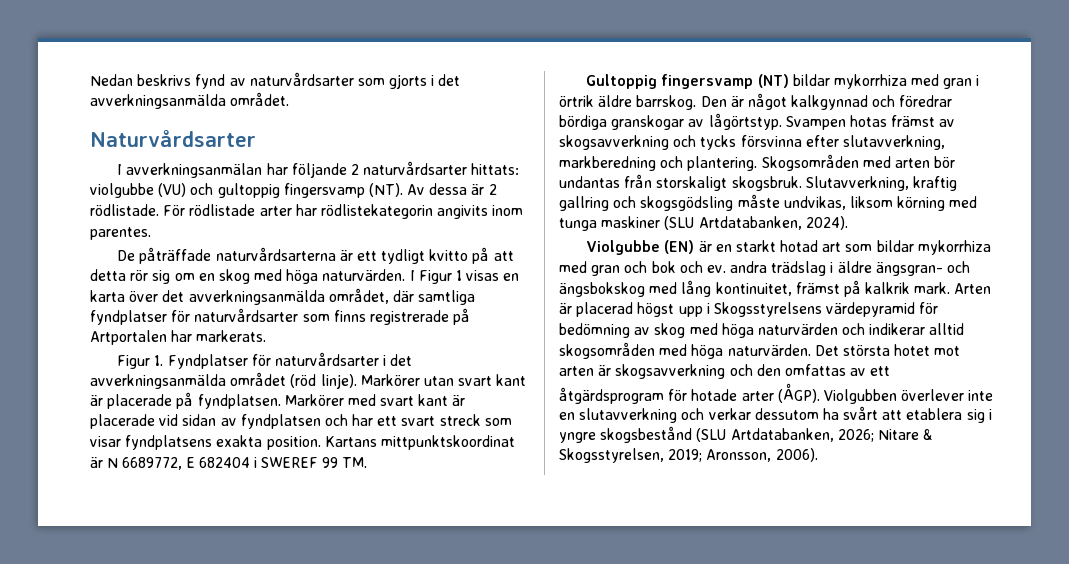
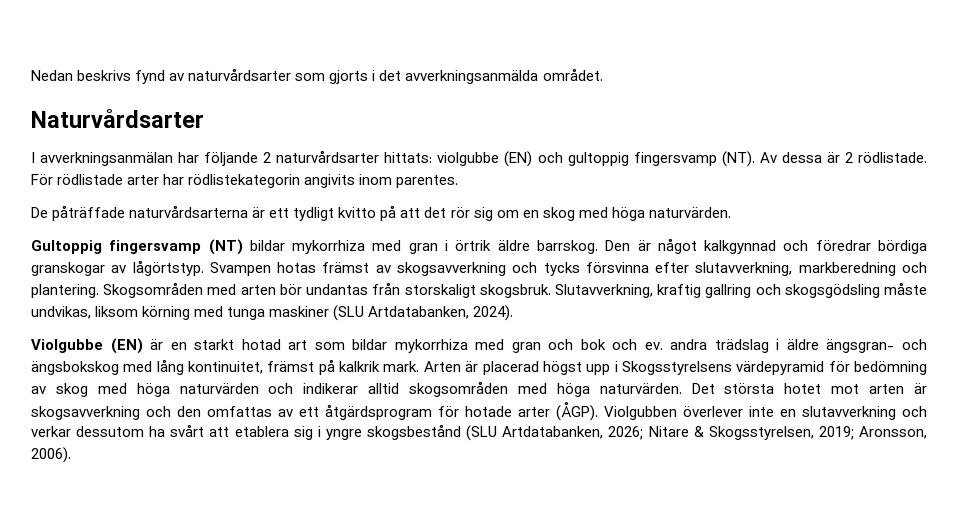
- I avverkningsanmälan har följande 2 naturvårdsarter hittats: violgubbe (VU) och gultoppig fingersvamp (NT). Av dessa är 2 rödlistade.
+ I avverkningsanmälan har följande 2 naturvårdsarter hittats: violgubbe (EN) och gultoppig fingersvamp (NT). Av dessa är 2 rödlistade.
- De påträffade naturvårdsarterna är ett tydligt kvitto på att detta rör sig om en skog med höga naturvärden. I Figur 1 visas en karta över det avverkningsanmälda området, där samtliga fyndplatser för naturvårdsarter som finns registrerade på Artportalen har markerats.
- Figur 1. Fyndplatser för naturvårdsarter i det avverkningsanmälda området (röd linje). Markörer utan svart kant är placerade på fyndplatsen. Markörer med svart kant är placerade vid sidan av fyndplatsen och har ett svart streck som visar fyndplatsens exakta position. Kartans mittpunktskoordinat är N 6689772, E 682404 i SWEREF 99 TM.
+ De påträffade naturvårdsarterna är ett tydligt kvitto på att det rör sig om en skog med höga naturvärden.

